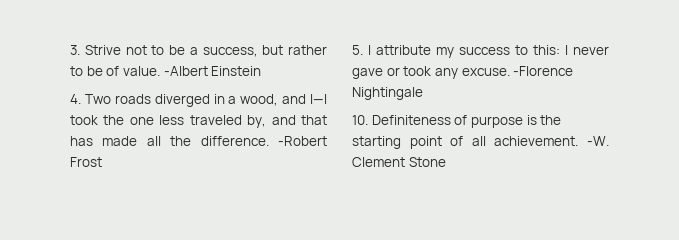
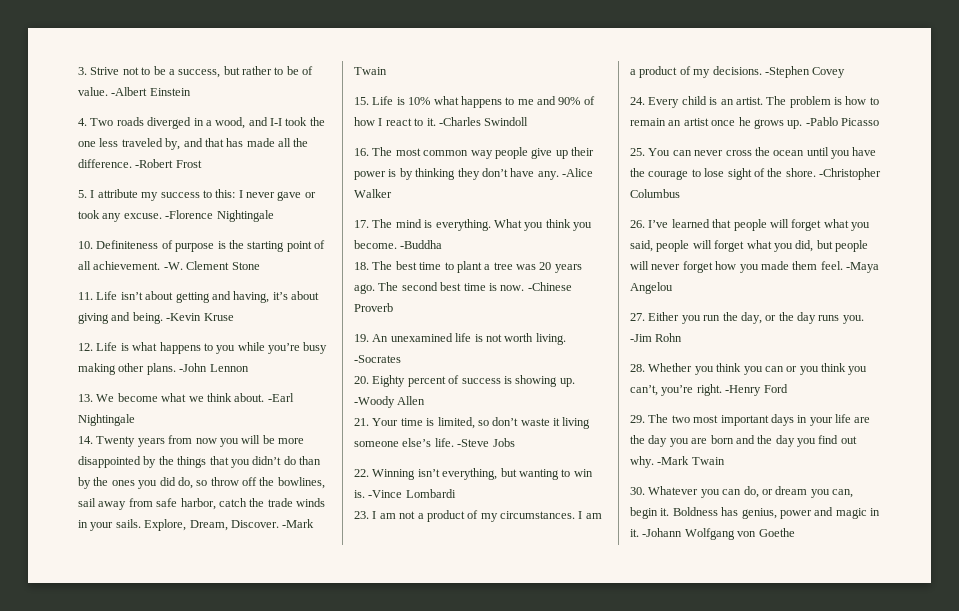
- 4. Two roads diverged in a wood, and I—I took the one less traveled by, and that has made all the difference.
+ 4. Two roads diverged in a wood, and I-I took the one less traveled by, and that has made all the difference.
+ 11. Life isn’t about getting and having, it’s about giving and being. -Kevin Kruse
+ 12. Life is what happens to you while you’re busy making other plans. -John Lennon
+ 13. We become what we think about. -Earl Nightingale
+ 14. Twenty years from now you will be more disappointed by the things that you didn’t do than by the ones you did do, so throw off the bowlines, sail away from safe harbor, catch the trade winds in your sails. Explore, Dream, Discover. -Mark Twain
+ 15. Life is 10% what happens to me and 90% of how I react to it. -Charles Swindoll
+ 16. The most common way people give up their power is by thinking they don’t have any. -Alice Walker
+ 17. The mind is everything. What you think you become. -Buddha
+ 18. The best time to plant a tree was 20 years ago. The second best time is now. -Chinese Proverb
+ 19. An unexamined life is not worth living. -Socrates
+ 20. Eighty percent of success is showing up. -Woody Allen
+ 21. Your time is limited, so don’t waste it living someone else’s life. -Steve Jobs
+ 22. Winning isn’t everything, but wanting to win is. -Vince Lombardi
+ 23. I am not a product of my circumstances. I am a product of my decisions. -Stephen Covey
+ 24. Every child is an artist. The problem is how to remain an artist once he grows up. -Pablo Picasso
+ 25. You can never cross the ocean until you have the courage to lose sight of the shore. -Christopher Columbus
+ 26. I’ve learned that people will forget what you said, people will forget what you did, but people will never forget how you made them feel. -Maya Angelou
+ 27. Either you run the day, or the day runs you. -Jim Rohn
+ 28. Whether you think you can or you think you can’t, you’re right. -Henry Ford
+ 29. The two most important days in your life are the day you are born and the day you find out why. -Mark Twain
+ 30. Whatever you can do, or dream you can, begin it. Boldness has genius, power and magic in it. -Johann Wolfgang von Goethe

